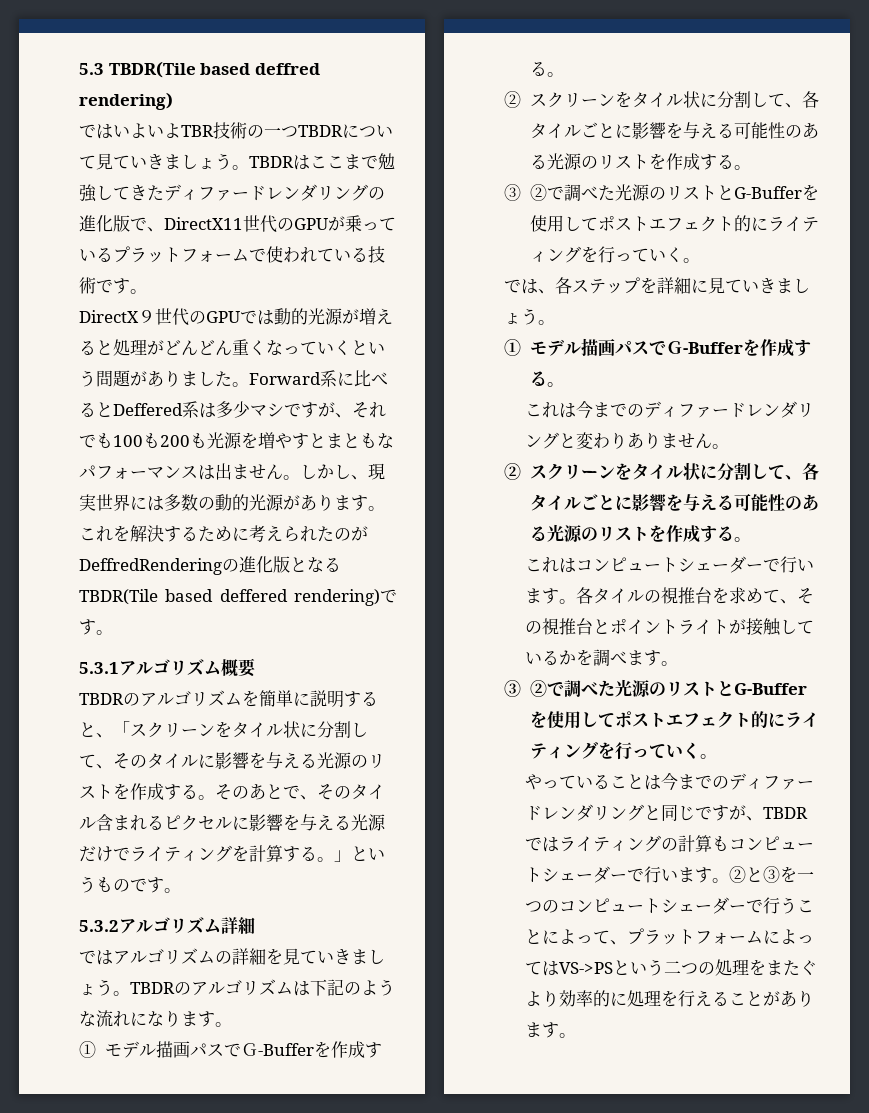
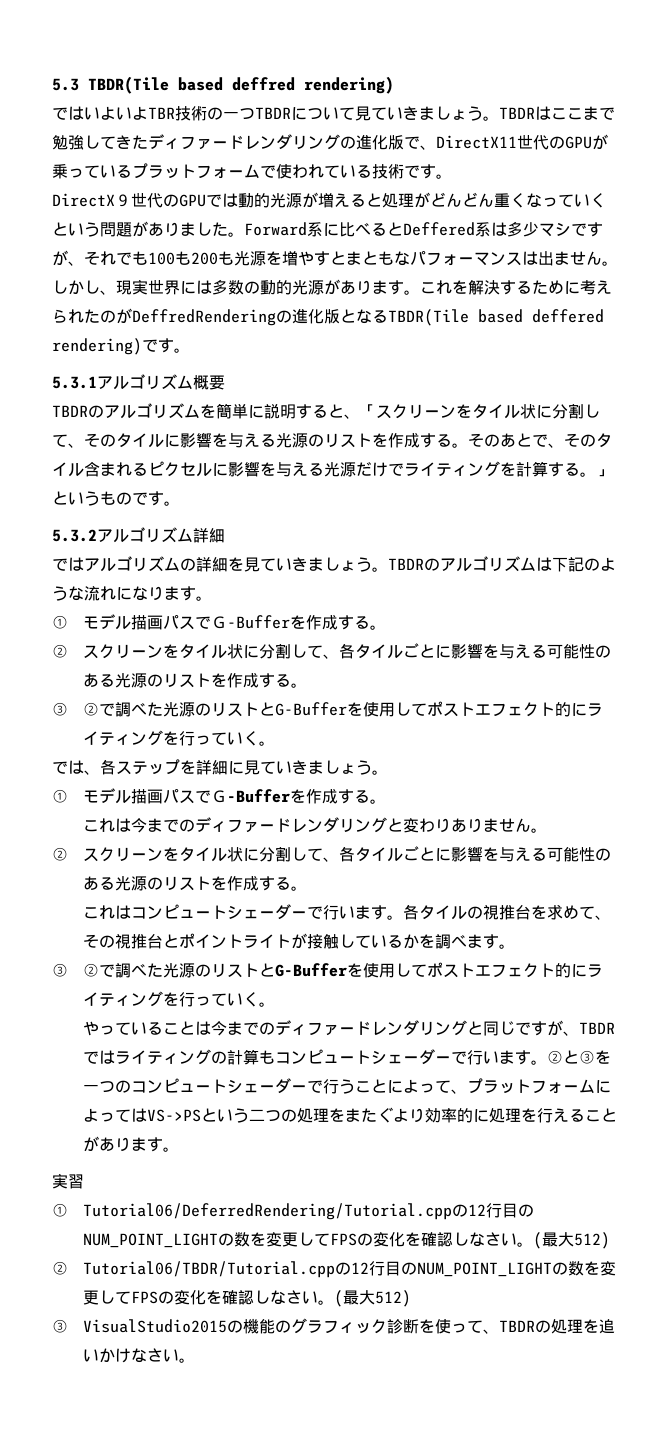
+ 実習
+ ① Tutorial06/DeferredRendering/Tutorial.cppの12行目のNUM_POINT_LIGHTの数を変更してFPSの変化を確認しなさい。(最大512)
+ ② Tutorial06/TBDR/Tutorial.cppの12行目のNUM_POINT_LIGHTの数を変更してFPSの変化を確認しなさい。(最大512)
+ ③ VisualStudio2015の機能のグラフィック診断を使って、TBDRの処理を追いかけなさい。

